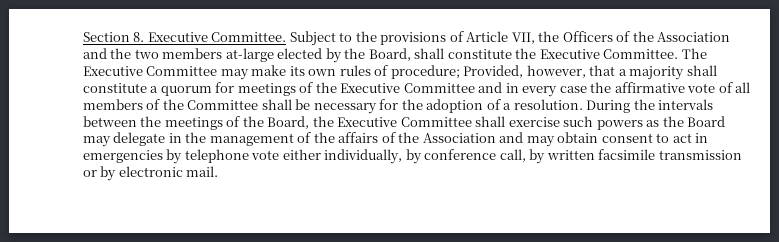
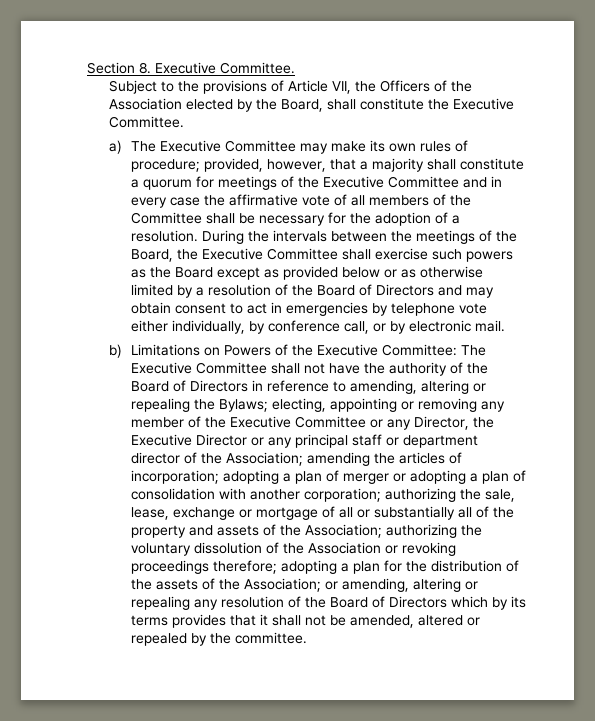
- Section 8. Executive Committee. Subject to the provisions of Article VII, the Officers of the Association and the two members at-large elected by the Board, shall constitute the Executive Committee. The Executive Committee may make its own rules of procedure;
+ Section 8. Executive Committee.
+ Subject to the provisions of Article VII, the Officers of the Association elected by the Board, shall constitute the Executive Committee.
+ a) The Executive Committee may make its own rules of procedure;
- Provided, however, that a majority shall constitute a quorum for meetings of the Executive Committee and in every case the affirmative vote of all members of the Committee shall be necessary for the adoption of a resolution.
+ provided, however, that a majority shall constitute a quorum for meetings of the Executive Committee and in every case the affirmative vote of all members of the Committee shall be necessary for the adoption of a resolution.
- During the intervals between the meetings of the Board, the Executive Committee shall exercise such powers as the Board may delegate in the management of the affairs of the Association and may obtain consent to act in emergencies by telephone vote either individually, by conference call, by written facsimile transmission or by electronic mail.
+ During the intervals between the meetings of the Board, the Executive Committee shall exercise such powers as the Board except as provided below or as otherwise limited by a resolution of the Board of Directors and may obtain consent to act in emergencies by telephone vote either individually, by conference call, or by electronic mail.
+ b) Limitations on Powers of the Executive Committee: The Executive Committee shall not have the authority of the Board of Directors in reference to amending, altering or repealing the Bylaws; electing, appointing or removing any member of the Executive Committee or any Director, the Executive Director or any principal staff or department director of the Association; amending the articles of incorporation; adopting a plan of merger or adopting a plan of consolidation with another corporation; authorizing the sale, lease, exchange or mortgage of all or substantially all of the property and assets of the Association; authorizing the voluntary dissolution of the Association or revoking proceedings therefore; adopting a plan for the distribution of the assets of the Association; or amending, altering or repealing any resolution of the Board of Directors which by its terms provides that it shall not be amended, altered or repealed by the committee.

